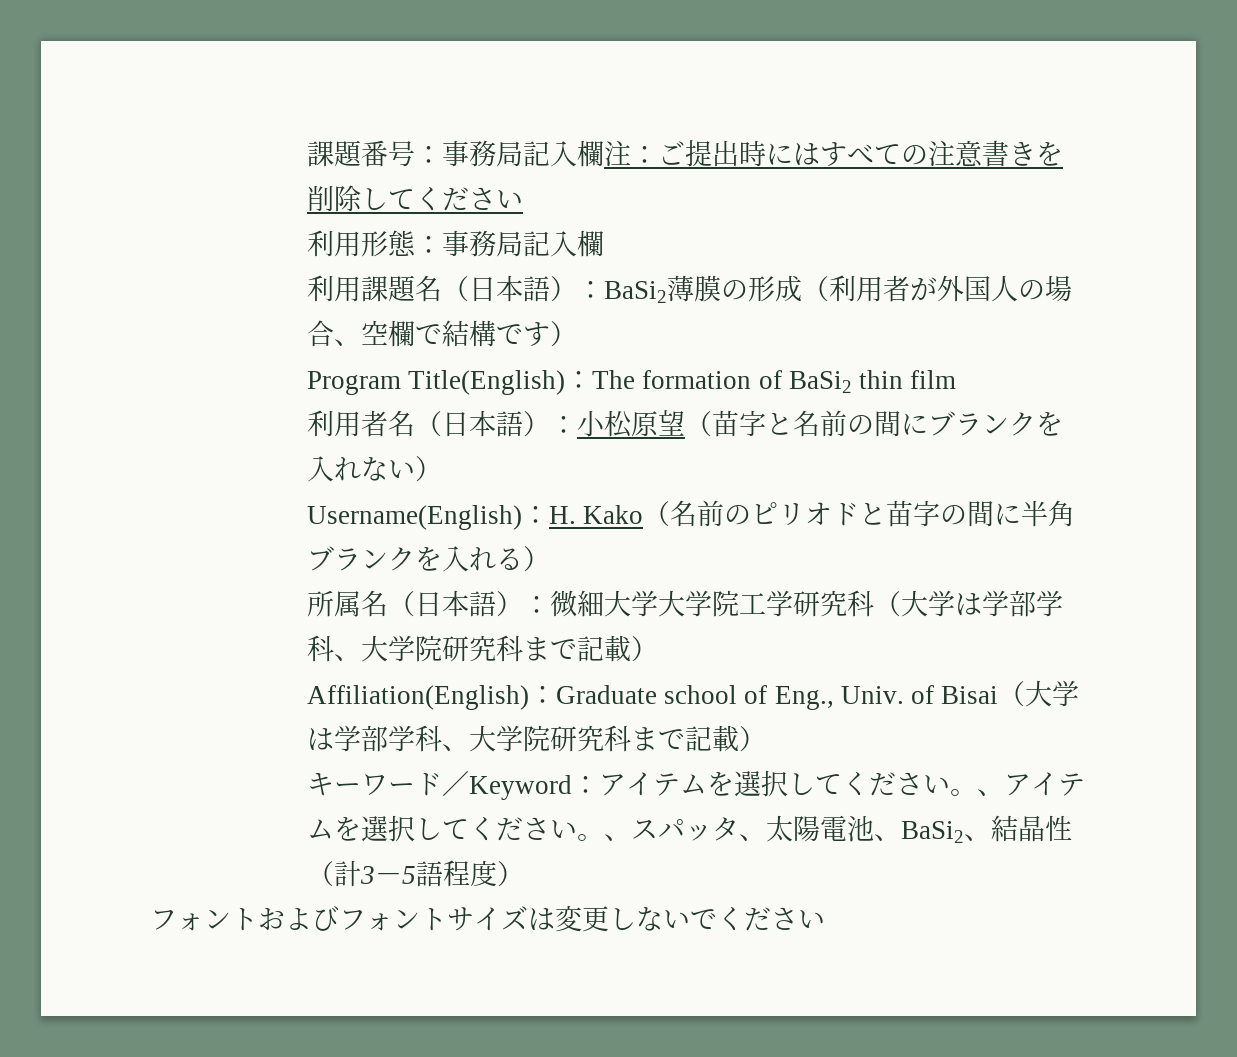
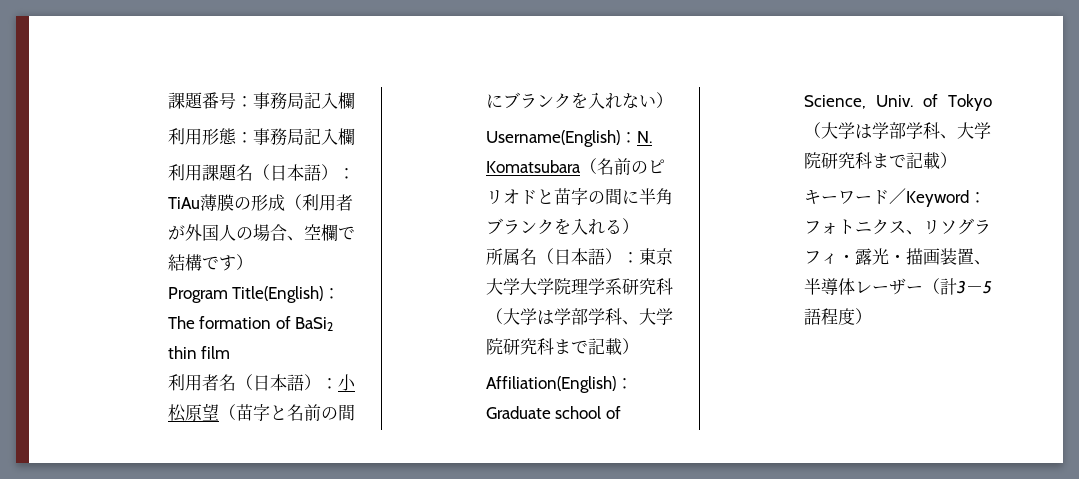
- 課題番号：事務局記入欄注：ご提出時にはすべての注意書きを削除してください
+ 課題番号：事務局記入欄
- 利用課題名（日本語）：BaSi2薄膜の形成（利用者が外国人の場合、空欄で結構です）
+ 利用課題名（日本語）：TiAu薄膜の形成（利用者が外国人の場合、空欄で結構です）
- Username(English)：H. Kako（名前のピリオドと苗字の間に半角ブランクを入れる）
+ Username(English)：N. Komatsubara（名前のピリオドと苗字の間に半角ブランクを入れる）
- 所属名（日本語）：微細大学大学院工学研究科（大学は学部学科、大学院研究科まで記載）
+ 所属名（日本語）：東京大学大学院理学系研究科（大学は学部学科、大学院研究科まで記載）
- Affiliation(English)：Graduate school of Eng., Univ. of Bisai（大学は学部学科、大学院研究科まで記載）
+ Affiliation(English)：Graduate school of Science, Univ. of Tokyo（大学は学部学科、大学院研究科まで記載）
- キーワード／Keyword：アイテムを選択してください。、アイテムを選択してください。、スパッタ、太陽電池、BaSi2、結晶性（計3－5語程度）
+ キーワード／Keyword：フォトニクス、リソグラフィ・露光・描画装置、半導体レーザー（計3－5語程度）
- フォントおよびフォントサイズは変更しないでください

